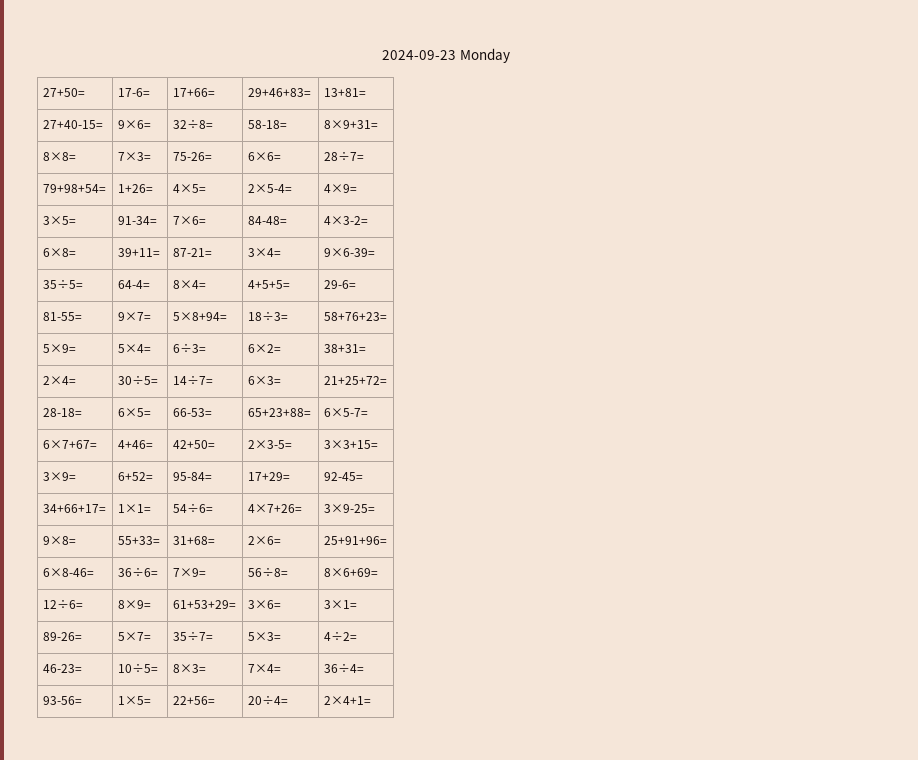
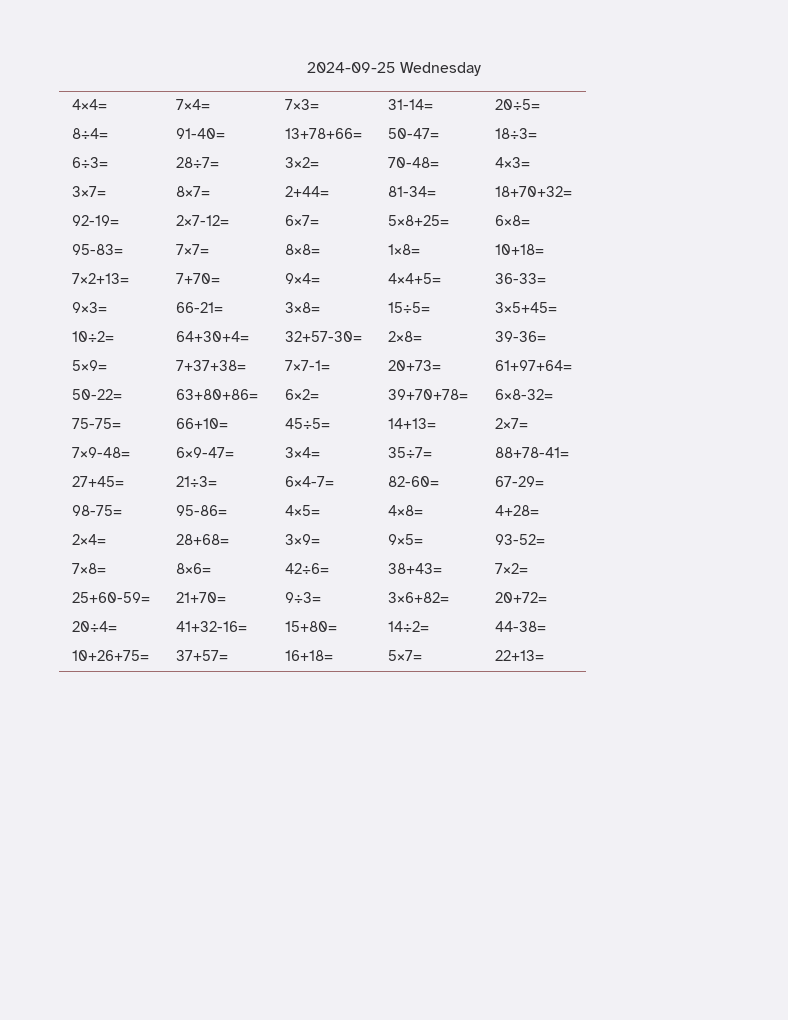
- 2024-09-23 Monday
- 27+50= | 17-6= | 17+66= | 29+46+83= | 13+81=
- 27+40-15= | 9×6= | 32÷8= | 58-18= | 8×9+31=
- 8×8= | 7×3= | 75-26= | 6×6= | 28÷7=
- 79+98+54= | 1+26= | 4×5= | 2×5-4= | 4×9=
- 3×5= | 91-34= | 7×6= | 84-48= | 4×3-2=
- 6×8= | 39+11= | 87-21= | 3×4= | 9×6-39=
- 35÷5= | 64-4= | 8×4= | 4+5+5= | 29-6=
- 81-55= | 9×7= | 5×8+94= | 18÷3= | 58+76+23=
- 5×9= | 5×4= | 6÷3= | 6×2= | 38+31=
- 2×4= | 30÷5= | 14÷7= | 6×3= | 21+25+72=
- 28-18= | 6×5= | 66-53= | 65+23+88= | 6×5-7=
- 6×7+67= | 4+46= | 42+50= | 2×3-5= | 3×3+15=
- 3×9= | 6+52= | 95-84= | 17+29= | 92-45=
- 34+66+17= | 1×1= | 54÷6= | 4×7+26= | 3×9-25=
- 9×8= | 55+33= | 31+68= | 2×6= | 25+91+96=
- 6×8-46= | 36÷6= | 7×9= | 56÷8= | 8×6+69=
- 12÷6= | 8×9= | 61+53+29= | 3×6= | 3×1=
- 89-26= | 5×7= | 35÷7= | 5×3= | 4÷2=
- 46-23= | 10÷5= | 8×3= | 7×4= | 36÷4=
- 93-56= | 1×5= | 22+56= | 20÷4= | 2×4+1=
+ 2024-09-25 Wednesday
+ 4×4= | 7×4= | 7×3= | 31-14= | 20÷5=
+ 8÷4= | 91-40= | 13+78+66= | 50-47= | 18÷3=
+ 6÷3= | 28÷7= | 3×2= | 70-48= | 4×3=
+ 3×7= | 8×7= | 2+44= | 81-34= | 18+70+32=
+ 92-19= | 2×7-12= | 6×7= | 5×8+25= | 6×8=
+ 95-83= | 7×7= | 8×8= | 1×8= | 10+18=
+ 7×2+13= | 7+70= | 9×4= | 4×4+5= | 36-33=
+ 9×3= | 66-21= | 3×8= | 15÷5= | 3×5+45=
+ 10÷2= | 64+30+4= | 32+57-30= | 2×8= | 39-36=
+ 5×9= | 7+37+38= | 7×7-1= | 20+73= | 61+97+64=
+ 50-22= | 63+80+86= | 6×2= | 39+70+78= | 6×8-32=
+ 75-75= | 66+10= | 45÷5= | 14+13= | 2×7=
+ 7×9-48= | 6×9-47= | 3×4= | 35÷7= | 88+78-41=
+ 27+45= | 21÷3= | 6×4-7= | 82-60= | 67-29=
+ 98-75= | 95-86= | 4×5= | 4×8= | 4+28=
+ 2×4= | 28+68= | 3×9= | 9×5= | 93-52=
+ 7×8= | 8×6= | 42÷6= | 38+43= | 7×2=
+ 25+60-59= | 21+70= | 9÷3= | 3×6+82= | 20+72=
+ 20÷4= | 41+32-16= | 15+80= | 14÷2= | 44-38=
+ 10+26+75= | 37+57= | 16+18= | 5×7= | 22+13=

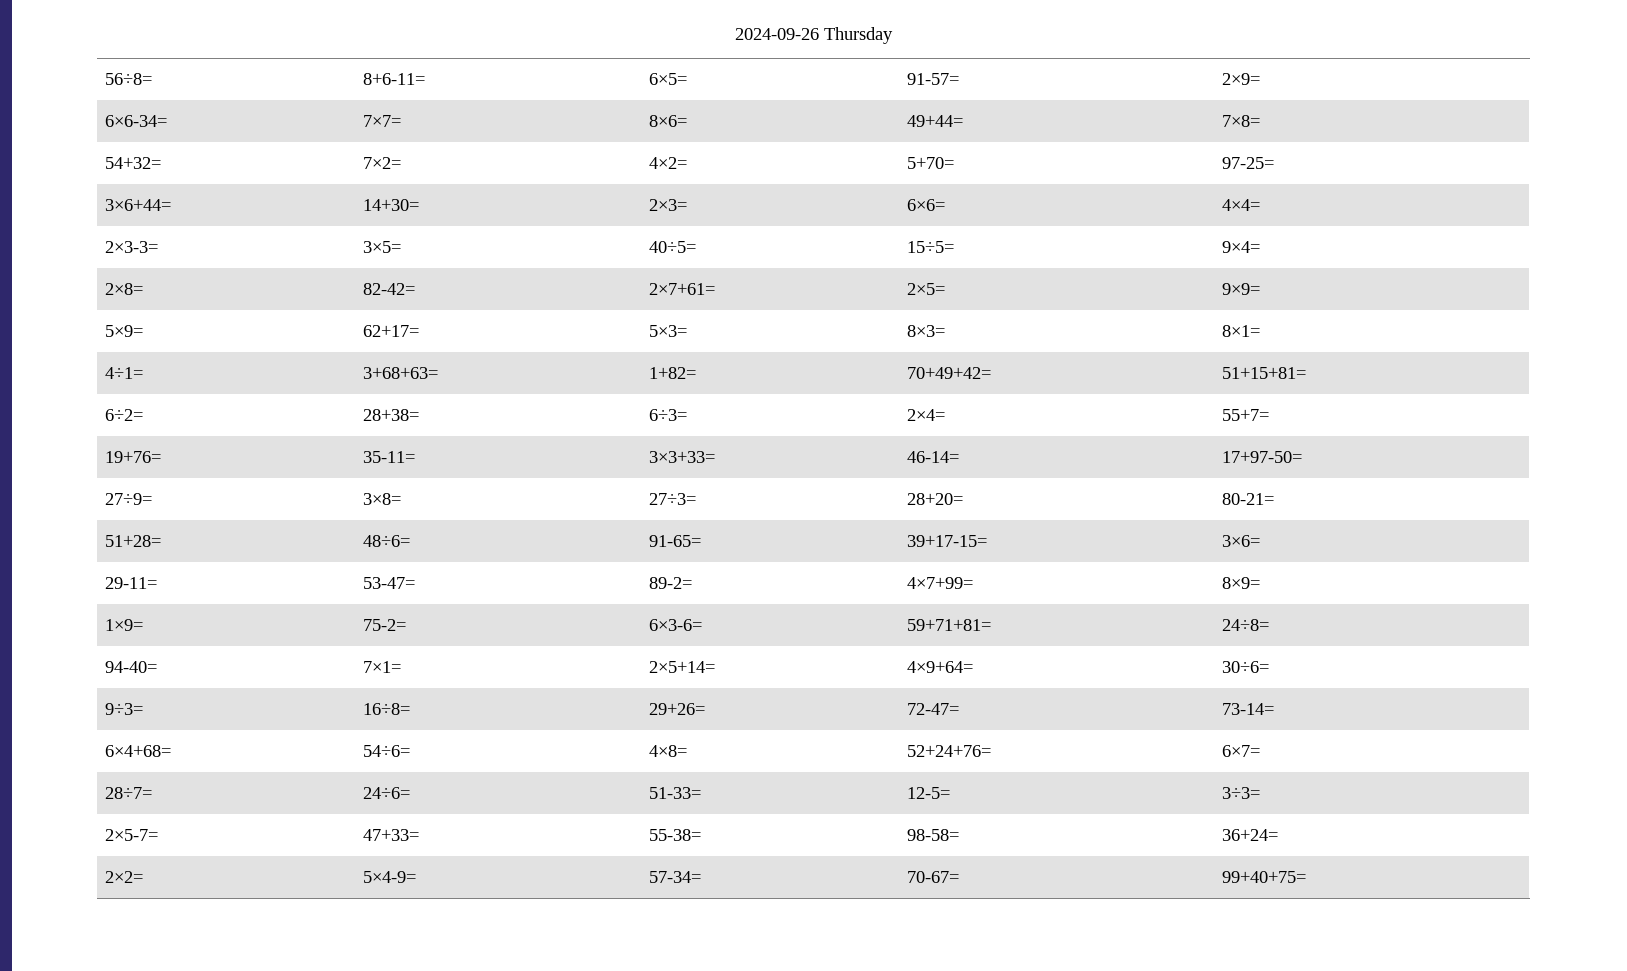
- 2024-09-25 Wednesday
- 4×4= | 7×4= | 7×3= | 31-14= | 20÷5=
- 8÷4= | 91-40= | 13+78+66= | 50-47= | 18÷3=
- 6÷3= | 28÷7= | 3×2= | 70-48= | 4×3=
- 3×7= | 8×7= | 2+44= | 81-34= | 18+70+32=
- 92-19= | 2×7-12= | 6×7= | 5×8+25= | 6×8=
- 95-83= | 7×7= | 8×8= | 1×8= | 10+18=
- 7×2+13= | 7+70= | 9×4= | 4×4+5= | 36-33=
- 9×3= | 66-21= | 3×8= | 15÷5= | 3×5+45=
- 10÷2= | 64+30+4= | 32+57-30= | 2×8= | 39-36=
- 5×9= | 7+37+38= | 7×7-1= | 20+73= | 61+97+64=
- 50-22= | 63+80+86= | 6×2= | 39+70+78= | 6×8-32=
- 75-75= | 66+10= | 45÷5= | 14+13= | 2×7=
- 7×9-48= | 6×9-47= | 3×4= | 35÷7= | 88+78-41=
- 27+45= | 21÷3= | 6×4-7= | 82-60= | 67-29=
- 98-75= | 95-86= | 4×5= | 4×8= | 4+28=
- 2×4= | 28+68= | 3×9= | 9×5= | 93-52=
- 7×8= | 8×6= | 42÷6= | 38+43= | 7×2=
- 25+60-59= | 21+70= | 9÷3= | 3×6+82= | 20+72=
- 20÷4= | 41+32-16= | 15+80= | 14÷2= | 44-38=
- 10+26+75= | 37+57= | 16+18= | 5×7= | 22+13=
+ 2024-09-26 Thursday
+ 56÷8= | 8+6-11= | 6×5= | 91-57= | 2×9=
+ 6×6-34= | 7×7= | 8×6= | 49+44= | 7×8=
+ 54+32= | 7×2= | 4×2= | 5+70= | 97-25=
+ 3×6+44= | 14+30= | 2×3= | 6×6= | 4×4=
+ 2×3-3= | 3×5= | 40÷5= | 15÷5= | 9×4=
+ 2×8= | 82-42= | 2×7+61= | 2×5= | 9×9=
+ 5×9= | 62+17= | 5×3= | 8×3= | 8×1=
+ 4÷1= | 3+68+63= | 1+82= | 70+49+42= | 51+15+81=
+ 6÷2= | 28+38= | 6÷3= | 2×4= | 55+7=
+ 19+76= | 35-11= | 3×3+33= | 46-14= | 17+97-50=
+ 27÷9= | 3×8= | 27÷3= | 28+20= | 80-21=
+ 51+28= | 48÷6= | 91-65= | 39+17-15= | 3×6=
+ 29-11= | 53-47= | 89-2= | 4×7+99= | 8×9=
+ 1×9= | 75-2= | 6×3-6= | 59+71+81= | 24÷8=
+ 94-40= | 7×1= | 2×5+14= | 4×9+64= | 30÷6=
+ 9÷3= | 16÷8= | 29+26= | 72-47= | 73-14=
+ 6×4+68= | 54÷6= | 4×8= | 52+24+76= | 6×7=
+ 28÷7= | 24÷6= | 51-33= | 12-5= | 3÷3=
+ 2×5-7= | 47+33= | 55-38= | 98-58= | 36+24=
+ 2×2= | 5×4-9= | 57-34= | 70-67= | 99+40+75=

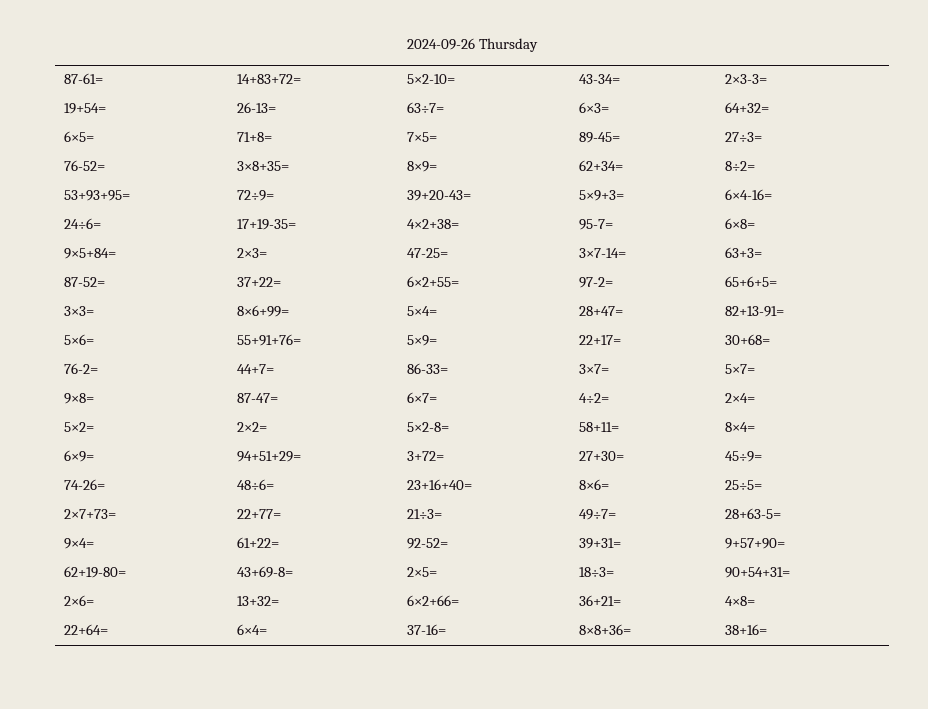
- 56÷8= | 8+6-11= | 6×5= | 91-57= | 2×9=
- 6×6-34= | 7×7= | 8×6= | 49+44= | 7×8=
- 54+32= | 7×2= | 4×2= | 5+70= | 97-25=
- 3×6+44= | 14+30= | 2×3= | 6×6= | 4×4=
- 2×3-3= | 3×5= | 40÷5= | 15÷5= | 9×4=
- 2×8= | 82-42= | 2×7+61= | 2×5= | 9×9=
- 5×9= | 62+17= | 5×3= | 8×3= | 8×1=
- 4÷1= | 3+68+63= | 1+82= | 70+49+42= | 51+15+81=
- 6÷2= | 28+38= | 6÷3= | 2×4= | 55+7=
- 19+76= | 35-11= | 3×3+33= | 46-14= | 17+97-50=
- 27÷9= | 3×8= | 27÷3= | 28+20= | 80-21=
- 51+28= | 48÷6= | 91-65= | 39+17-15= | 3×6=
- 29-11= | 53-47= | 89-2= | 4×7+99= | 8×9=
- 1×9= | 75-2= | 6×3-6= | 59+71+81= | 24÷8=
- 94-40= | 7×1= | 2×5+14= | 4×9+64= | 30÷6=
- 9÷3= | 16÷8= | 29+26= | 72-47= | 73-14=
- 6×4+68= | 54÷6= | 4×8= | 52+24+76= | 6×7=
- 28÷7= | 24÷6= | 51-33= | 12-5= | 3÷3=
- 2×5-7= | 47+33= | 55-38= | 98-58= | 36+24=
- 2×2= | 5×4-9= | 57-34= | 70-67= | 99+40+75=
+ 87-61= | 14+83+72= | 5×2-10= | 43-34= | 2×3-3=
+ 19+54= | 26-13= | 63÷7= | 6×3= | 64+32=
+ 6×5= | 71+8= | 7×5= | 89-45= | 27÷3=
+ 76-52= | 3×8+35= | 8×9= | 62+34= | 8÷2=
+ 53+93+95= | 72÷9= | 39+20-43= | 5×9+3= | 6×4-16=
+ 24÷6= | 17+19-35= | 4×2+38= | 95-7= | 6×8=
+ 9×5+84= | 2×3= | 47-25= | 3×7-14= | 63+3=
+ 87-52= | 37+22= | 6×2+55= | 97-2= | 65+6+5=
+ 3×3= | 8×6+99= | 5×4= | 28+47= | 82+13-91=
+ 5×6= | 55+91+76= | 5×9= | 22+17= | 30+68=
+ 76-2= | 44+7= | 86-33= | 3×7= | 5×7=
+ 9×8= | 87-47= | 6×7= | 4÷2= | 2×4=
+ 5×2= | 2×2= | 5×2-8= | 58+11= | 8×4=
+ 6×9= | 94+51+29= | 3+72= | 27+30= | 45÷9=
+ 74-26= | 48÷6= | 23+16+40= | 8×6= | 25÷5=
+ 2×7+73= | 22+77= | 21÷3= | 49÷7= | 28+63-5=
+ 9×4= | 61+22= | 92-52= | 39+31= | 9+57+90=
+ 62+19-80= | 43+69-8= | 2×5= | 18÷3= | 90+54+31=
+ 2×6= | 13+32= | 6×2+66= | 36+21= | 4×8=
+ 22+64= | 6×4= | 37-16= | 8×8+36= | 38+16=

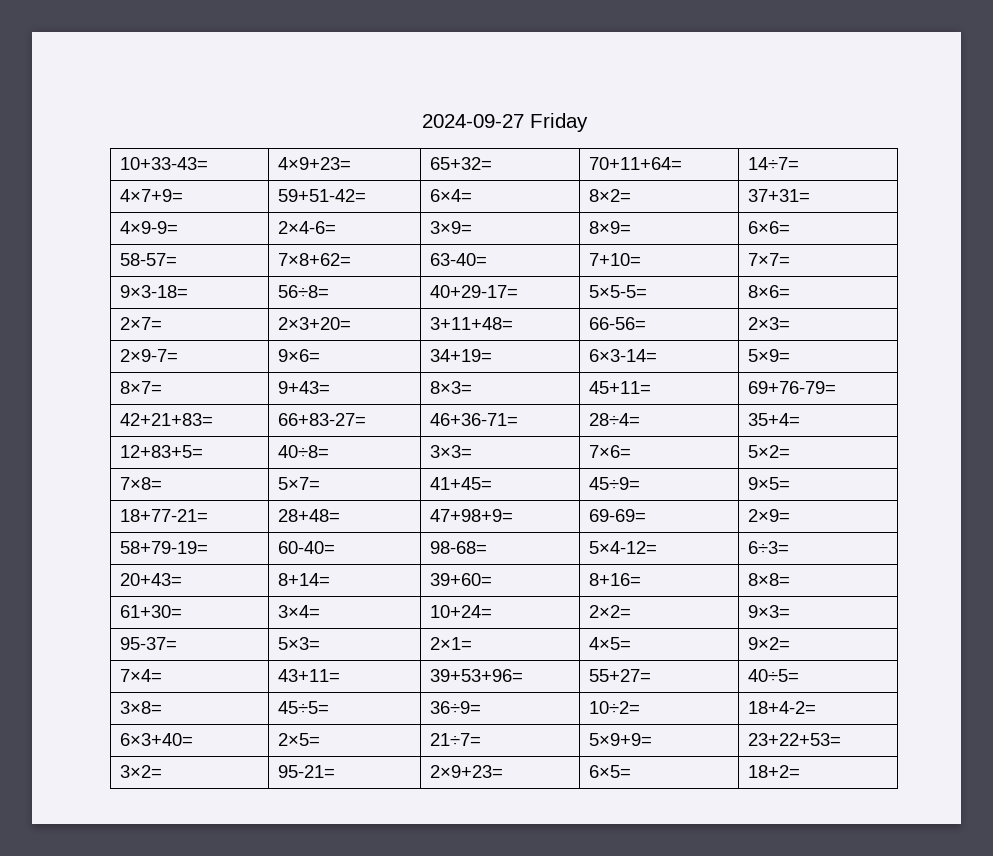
- 2024-09-26 Thursday
- 87-61= | 14+83+72= | 5×2-10= | 43-34= | 2×3-3=
- 19+54= | 26-13= | 63÷7= | 6×3= | 64+32=
- 6×5= | 71+8= | 7×5= | 89-45= | 27÷3=
- 76-52= | 3×8+35= | 8×9= | 62+34= | 8÷2=
- 53+93+95= | 72÷9= | 39+20-43= | 5×9+3= | 6×4-16=
- 24÷6= | 17+19-35= | 4×2+38= | 95-7= | 6×8=
- 9×5+84= | 2×3= | 47-25= | 3×7-14= | 63+3=
- 87-52= | 37+22= | 6×2+55= | 97-2= | 65+6+5=
- 3×3= | 8×6+99= | 5×4= | 28+47= | 82+13-91=
- 5×6= | 55+91+76= | 5×9= | 22+17= | 30+68=
- 76-2= | 44+7= | 86-33= | 3×7= | 5×7=
- 9×8= | 87-47= | 6×7= | 4÷2= | 2×4=
- 5×2= | 2×2= | 5×2-8= | 58+11= | 8×4=
- 6×9= | 94+51+29= | 3+72= | 27+30= | 45÷9=
- 74-26= | 48÷6= | 23+16+40= | 8×6= | 25÷5=
- 2×7+73= | 22+77= | 21÷3= | 49÷7= | 28+63-5=
- 9×4= | 61+22= | 92-52= | 39+31= | 9+57+90=
- 62+19-80= | 43+69-8= | 2×5= | 18÷3= | 90+54+31=
- 2×6= | 13+32= | 6×2+66= | 36+21= | 4×8=
- 22+64= | 6×4= | 37-16= | 8×8+36= | 38+16=
+ 2024-09-27 Friday
+ 10+33-43= | 4×9+23= | 65+32= | 70+11+64= | 14÷7=
+ 4×7+9= | 59+51-42= | 6×4= | 8×2= | 37+31=
+ 4×9-9= | 2×4-6= | 3×9= | 8×9= | 6×6=
+ 58-57= | 7×8+62= | 63-40= | 7+10= | 7×7=
+ 9×3-18= | 56÷8= | 40+29-17= | 5×5-5= | 8×6=
+ 2×7= | 2×3+20= | 3+11+48= | 66-56= | 2×3=
+ 2×9-7= | 9×6= | 34+19= | 6×3-14= | 5×9=
+ 8×7= | 9+43= | 8×3= | 45+11= | 69+76-79=
+ 42+21+83= | 66+83-27= | 46+36-71= | 28÷4= | 35+4=
+ 12+83+5= | 40÷8= | 3×3= | 7×6= | 5×2=
+ 7×8= | 5×7= | 41+45= | 45÷9= | 9×5=
+ 18+77-21= | 28+48= | 47+98+9= | 69-69= | 2×9=
+ 58+79-19= | 60-40= | 98-68= | 5×4-12= | 6÷3=
+ 20+43= | 8+14= | 39+60= | 8+16= | 8×8=
+ 61+30= | 3×4= | 10+24= | 2×2= | 9×3=
+ 95-37= | 5×3= | 2×1= | 4×5= | 9×2=
+ 7×4= | 43+11= | 39+53+96= | 55+27= | 40÷5=
+ 3×8= | 45÷5= | 36÷9= | 10÷2= | 18+4-2=
+ 6×3+40= | 2×5= | 21÷7= | 5×9+9= | 23+22+53=
+ 3×2= | 95-21= | 2×9+23= | 6×5= | 18+2=

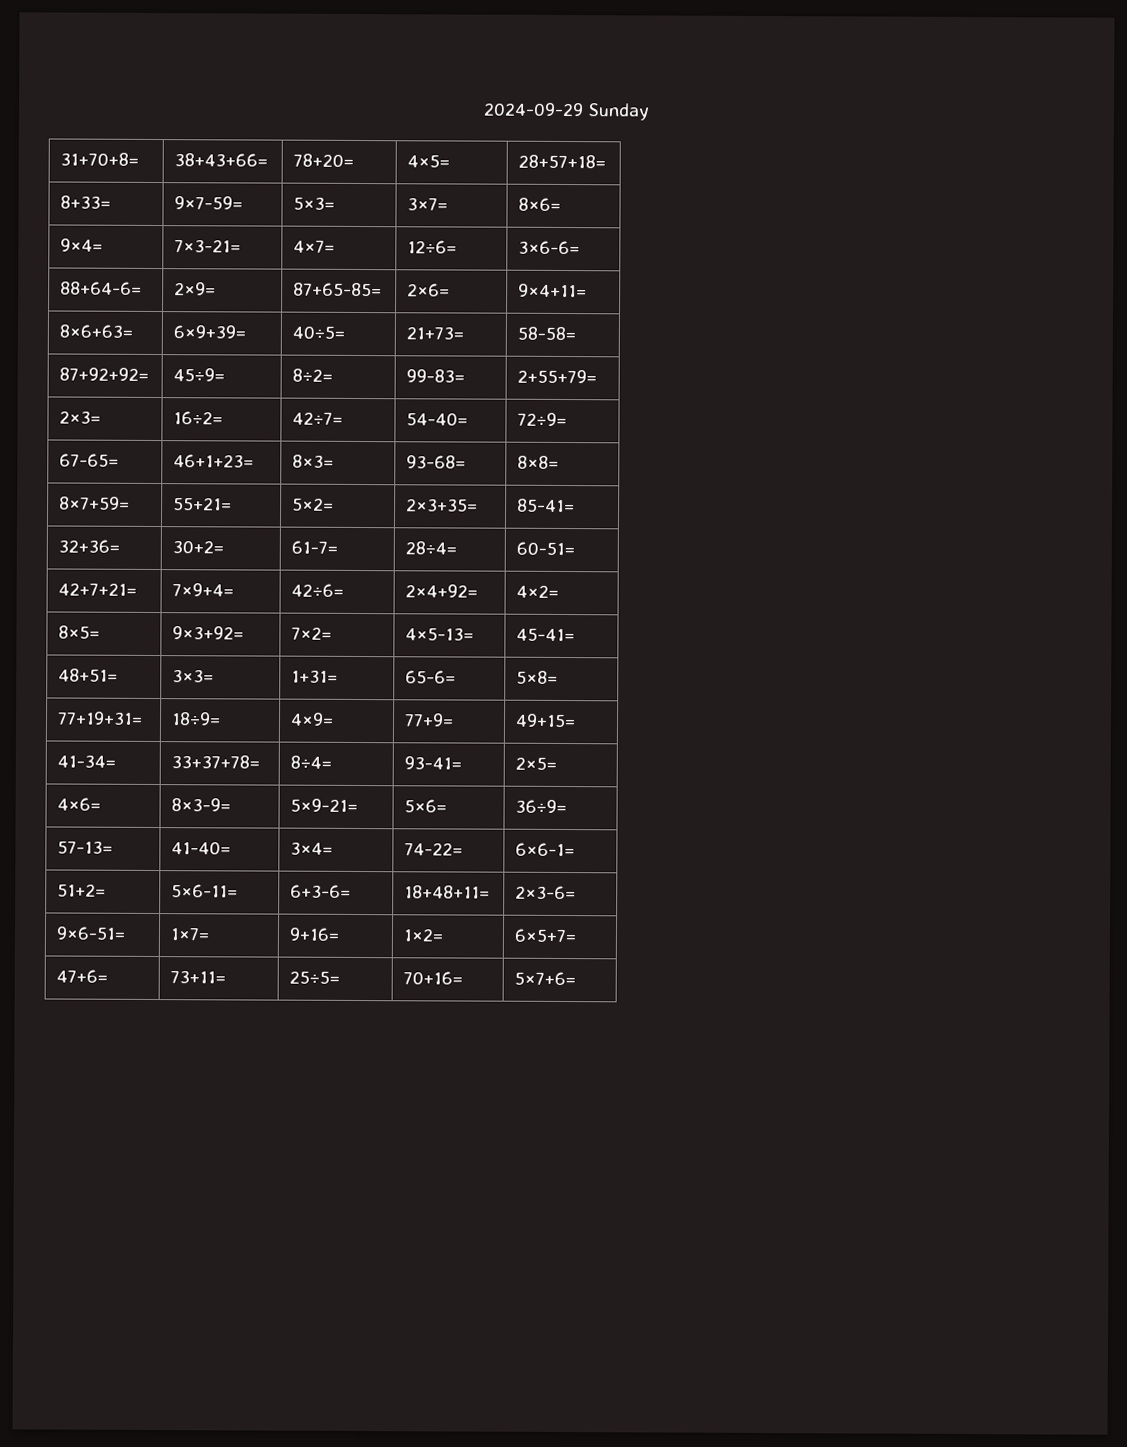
- 2024-09-27 Friday
- 10+33-43= | 4×9+23= | 65+32= | 70+11+64= | 14÷7=
- 4×7+9= | 59+51-42= | 6×4= | 8×2= | 37+31=
- 4×9-9= | 2×4-6= | 3×9= | 8×9= | 6×6=
- 58-57= | 7×8+62= | 63-40= | 7+10= | 7×7=
- 9×3-18= | 56÷8= | 40+29-17= | 5×5-5= | 8×6=
- 2×7= | 2×3+20= | 3+11+48= | 66-56= | 2×3=
- 2×9-7= | 9×6= | 34+19= | 6×3-14= | 5×9=
- 8×7= | 9+43= | 8×3= | 45+11= | 69+76-79=
- 42+21+83= | 66+83-27= | 46+36-71= | 28÷4= | 35+4=
- 12+83+5= | 40÷8= | 3×3= | 7×6= | 5×2=
- 7×8= | 5×7= | 41+45= | 45÷9= | 9×5=
- 18+77-21= | 28+48= | 47+98+9= | 69-69= | 2×9=
- 58+79-19= | 60-40= | 98-68= | 5×4-12= | 6÷3=
- 20+43= | 8+14= | 39+60= | 8+16= | 8×8=
- 61+30= | 3×4= | 10+24= | 2×2= | 9×3=
- 95-37= | 5×3= | 2×1= | 4×5= | 9×2=
- 7×4= | 43+11= | 39+53+96= | 55+27= | 40÷5=
- 3×8= | 45÷5= | 36÷9= | 10÷2= | 18+4-2=
- 6×3+40= | 2×5= | 21÷7= | 5×9+9= | 23+22+53=
- 3×2= | 95-21= | 2×9+23= | 6×5= | 18+2=
+ 2024-09-29 Sunday
+ 31+70+8= | 38+43+66= | 78+20= | 4×5= | 28+57+18=
+ 8+33= | 9×7-59= | 5×3= | 3×7= | 8×6=
+ 9×4= | 7×3-21= | 4×7= | 12÷6= | 3×6-6=
+ 88+64-6= | 2×9= | 87+65-85= | 2×6= | 9×4+11=
+ 8×6+63= | 6×9+39= | 40÷5= | 21+73= | 58-58=
+ 87+92+92= | 45÷9= | 8÷2= | 99-83= | 2+55+79=
+ 2×3= | 16÷2= | 42÷7= | 54-40= | 72÷9=
+ 67-65= | 46+1+23= | 8×3= | 93-68= | 8×8=
+ 8×7+59= | 55+21= | 5×2= | 2×3+35= | 85-41=
+ 32+36= | 30+2= | 61-7= | 28÷4= | 60-51=
+ 42+7+21= | 7×9+4= | 42÷6= | 2×4+92= | 4×2=
+ 8×5= | 9×3+92= | 7×2= | 4×5-13= | 45-41=
+ 48+51= | 3×3= | 1+31= | 65-6= | 5×8=
+ 77+19+31= | 18÷9= | 4×9= | 77+9= | 49+15=
+ 41-34= | 33+37+78= | 8÷4= | 93-41= | 2×5=
+ 4×6= | 8×3-9= | 5×9-21= | 5×6= | 36÷9=
+ 57-13= | 41-40= | 3×4= | 74-22= | 6×6-1=
+ 51+2= | 5×6-11= | 6+3-6= | 18+48+11= | 2×3-6=
+ 9×6-51= | 1×7= | 9+16= | 1×2= | 6×5+7=
+ 47+6= | 73+11= | 25÷5= | 70+16= | 5×7+6=

